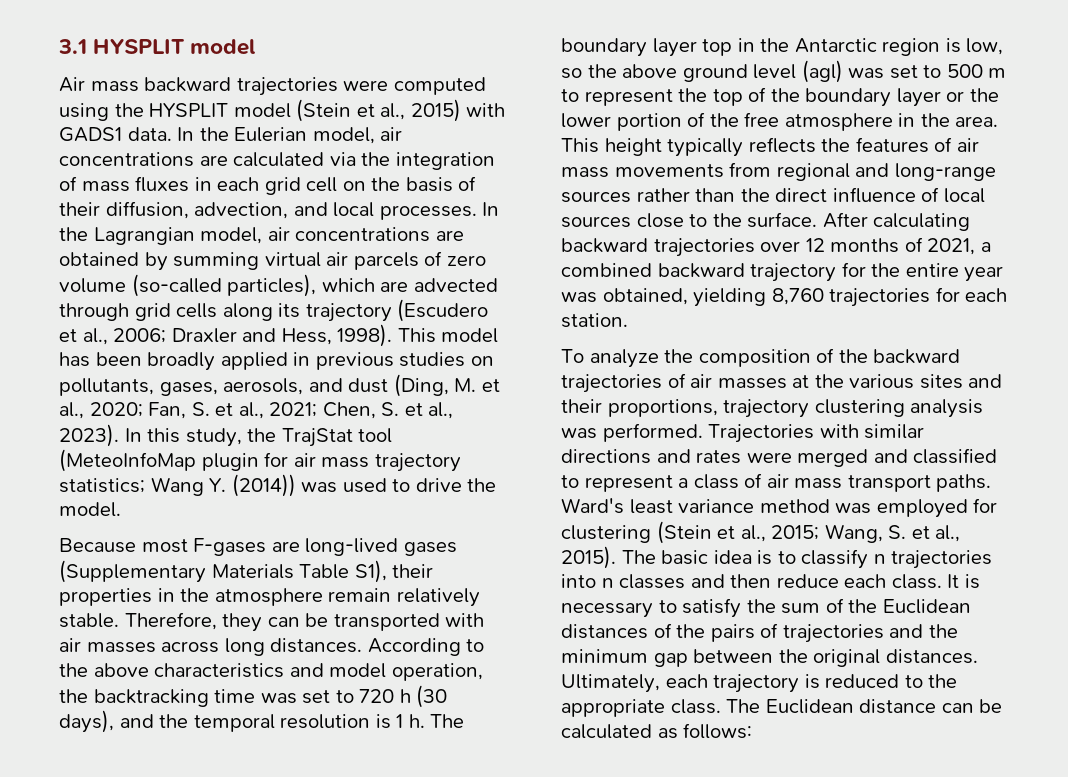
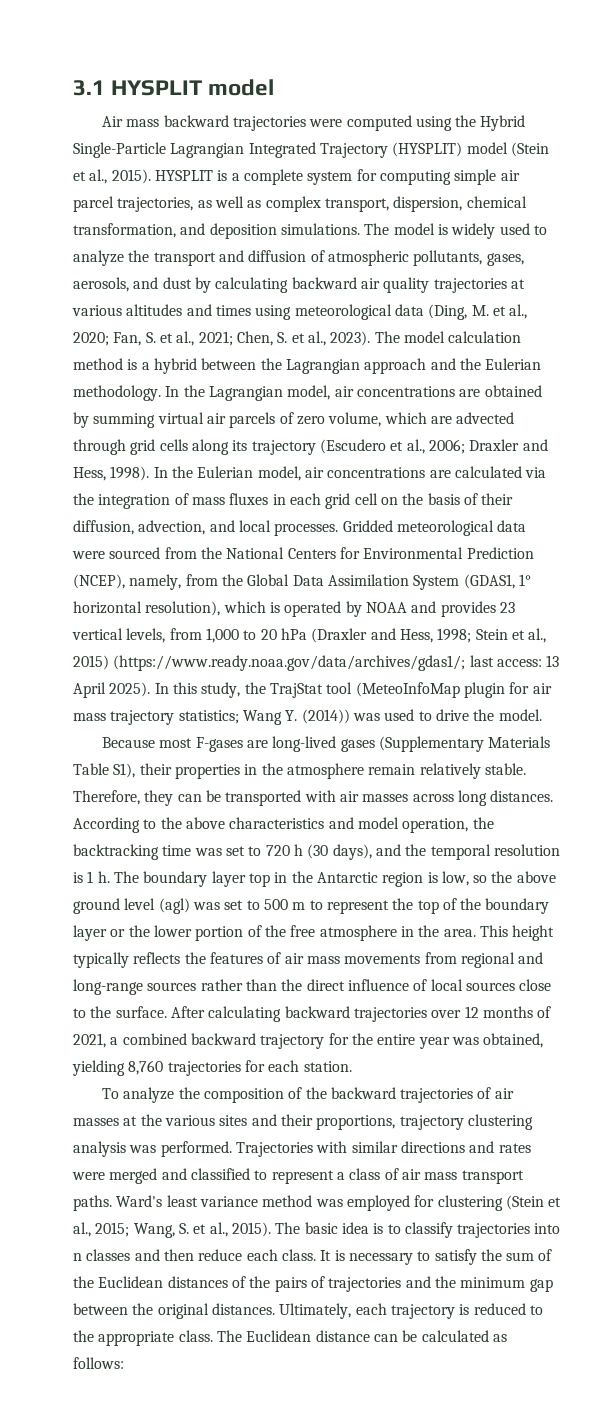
- Air mass backward trajectories were computed using the HYSPLIT model (Stein et al., 2015) with GADS1 data.
+ Air mass backward trajectories were computed using the Hybrid Single-Particle Lagrangian Integrated Trajectory (HYSPLIT) model (Stein et al., 2015). HYSPLIT is a complete system for computing simple air parcel trajectories, as well as complex transport, dispersion, chemical transformation, and deposition simulations. The model is widely used to analyze the transport and diffusion of atmospheric pollutants, gases, aerosols, and dust by calculating backward air quality trajectories at various altitudes and times using meteorological data (Ding, M. et al., 2020; Fan, S. et al., 2021; Chen, S. et al., 2023). The model calculation method is a hybrid between the Lagrangian approach and the Eulerian methodology. In the Lagrangian model, air concentrations are obtained by summing virtual air parcels of zero volume, which are advected through grid cells along its trajectory (Escudero et al., 2006; Draxler and Hess, 1998).
- In the Lagrangian model, air concentrations are obtained by summing virtual air parcels of zero volume (so-called particles), which are advected through grid cells along its trajectory (Escudero et al., 2006; Draxler and Hess, 1998). This model has been broadly applied in previous studies on pollutants, gases, aerosols, and dust (Ding, M. et al., 2020; Fan, S. et al., 2021; Chen, S. et al., 2023).
+ Gridded meteorological data were sourced from the National Centers for Environmental Prediction (NCEP), namely, from the Global Data Assimilation System (GDAS1, 1° horizontal resolution), which is operated by NOAA and provides 23 vertical levels, from 1,000 to 20 hPa (Draxler and Hess, 1998; Stein et al., 2015) (https://www.ready.noaa.gov/data/archives/gdas1/; last access: 13 April 2025).
- The basic idea is to classify n trajectories into n classes and then reduce each class.
+ The basic idea is to classify trajectories into n classes and then reduce each class.

